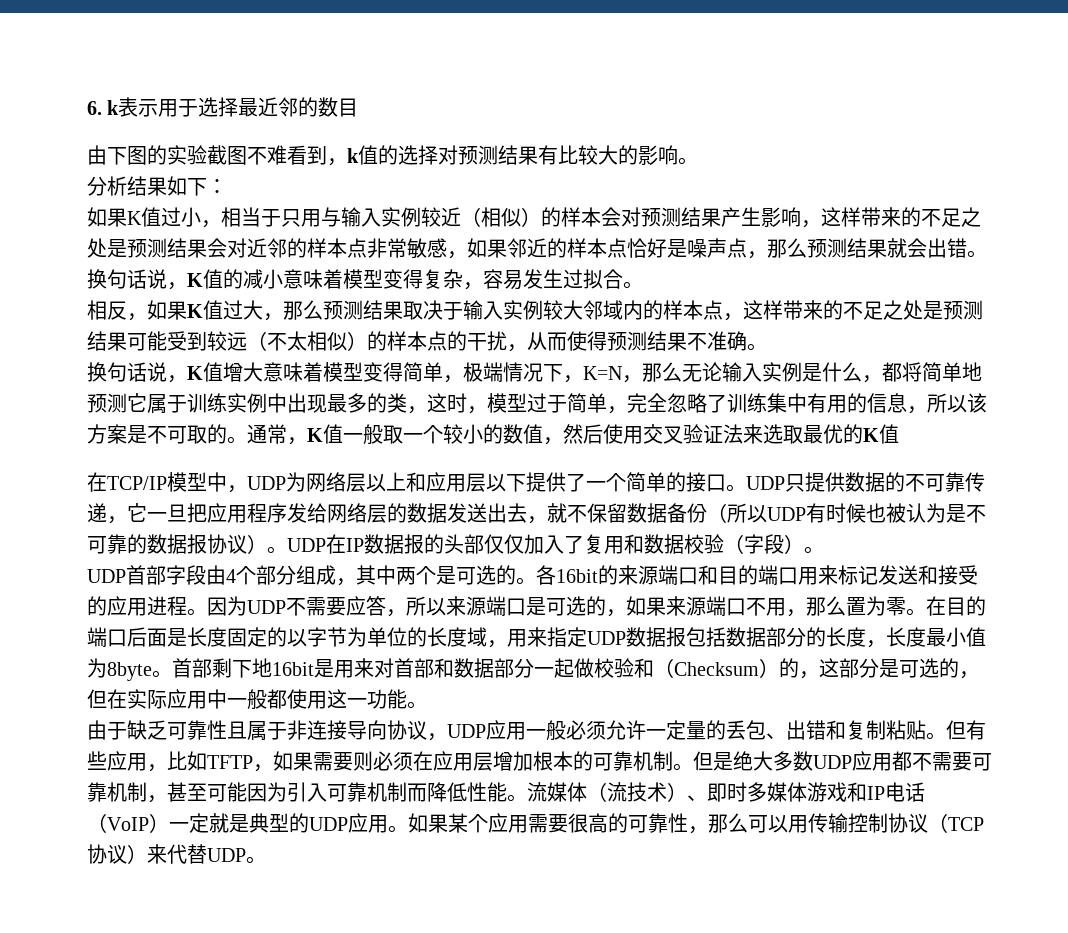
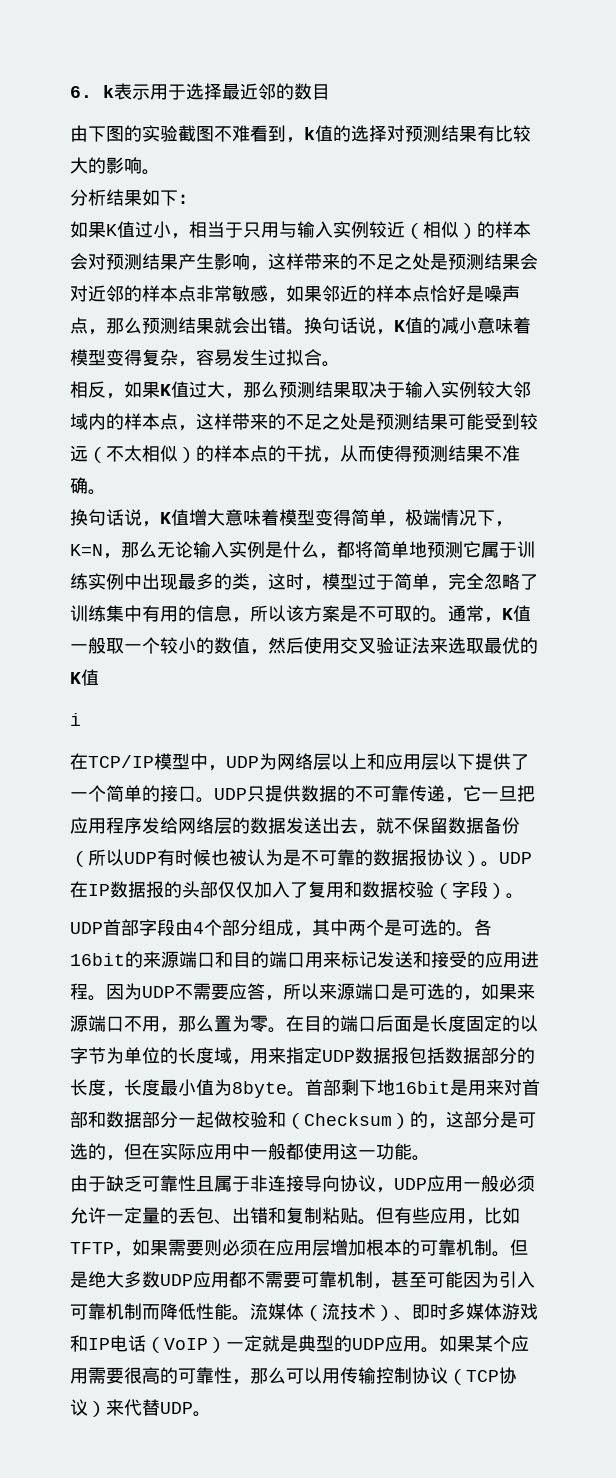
+ i

